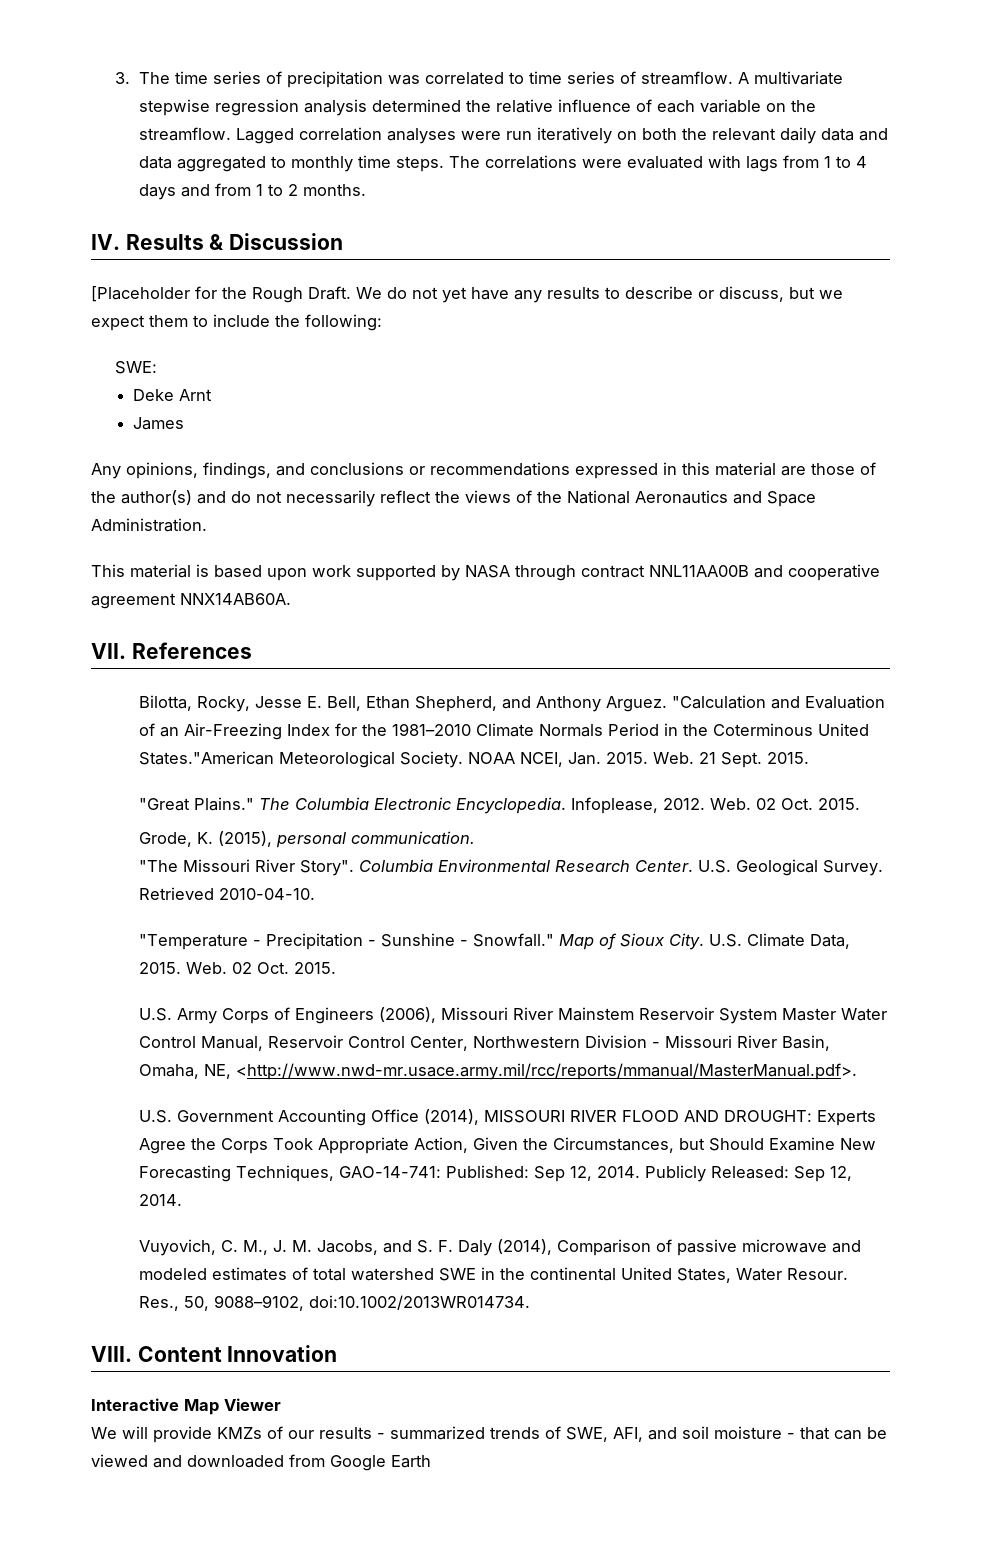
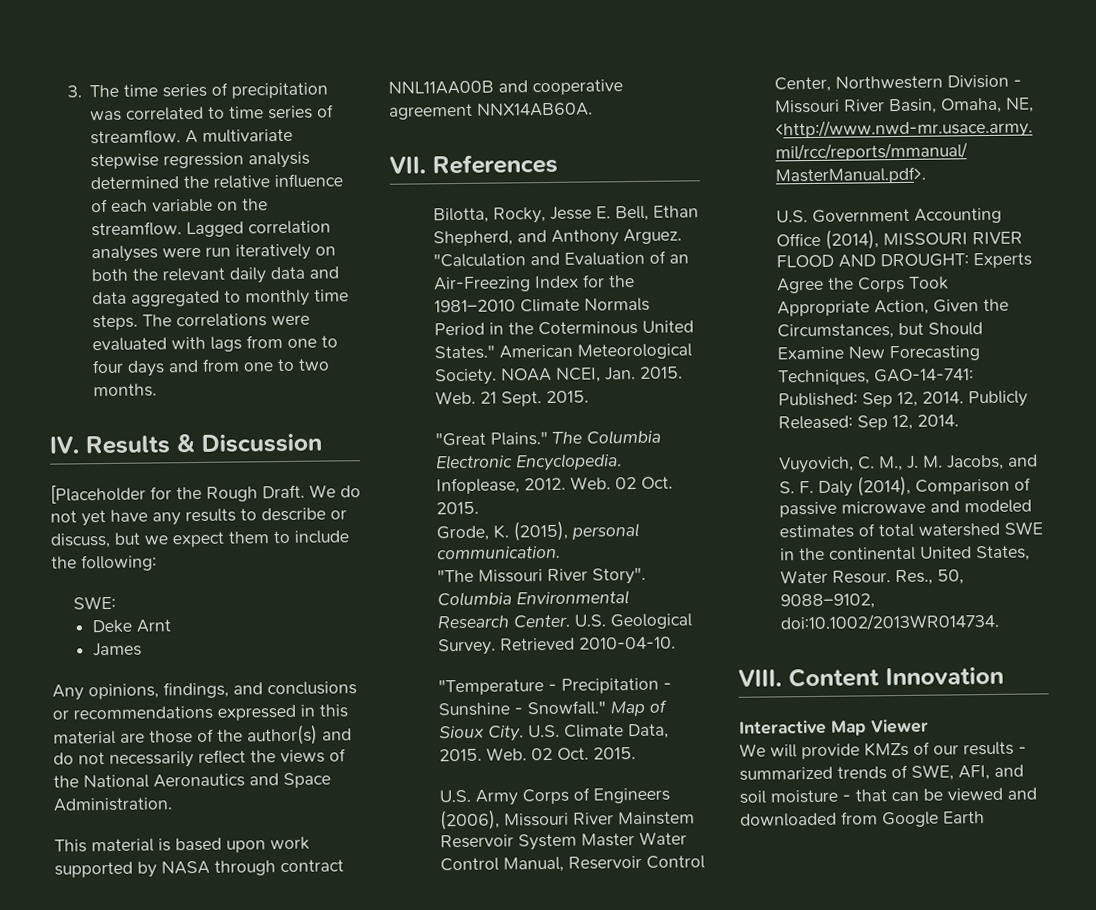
- The correlations were evaluated with lags from 1 to 4 days and from 1 to 2 months.
+ The correlations were evaluated with lags from one to four days and from one to two months.
- "Calculation and Evaluation of an Air-Freezing Index for the 1981–2010 Climate Normals Period in the Coterminous United States."American Meteorological Society.
+ "Calculation and Evaluation of an Air-Freezing Index for the 1981–2010 Climate Normals Period in the Coterminous United States." American Meteorological Society.

